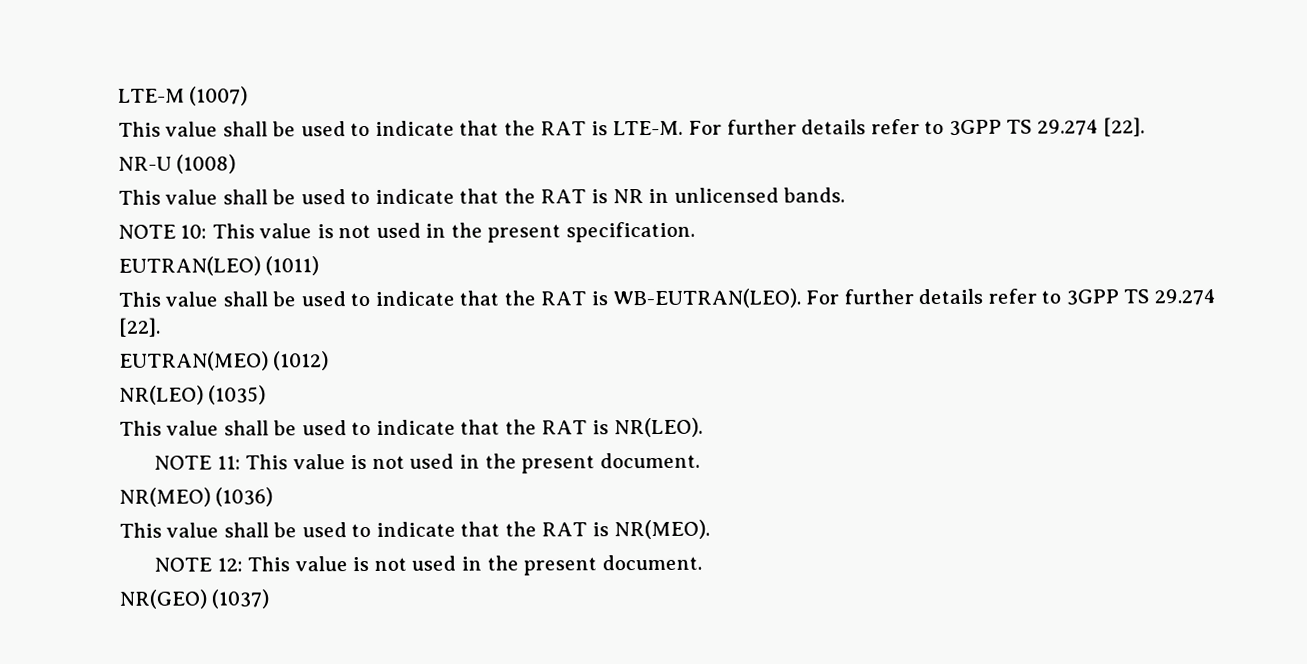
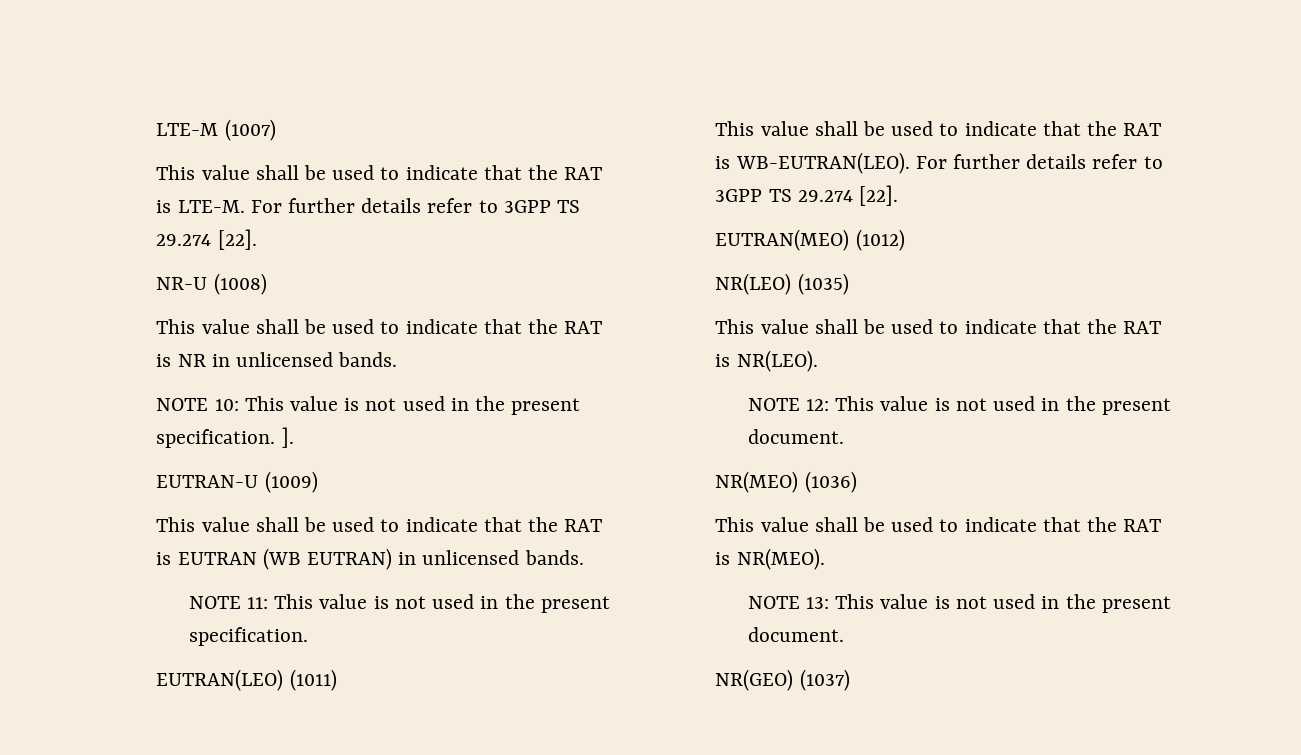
- NOTE 10: This value is not used in the present specification.
+ NOTE 10: This value is not used in the present specification. ].
+ EUTRAN-U (1009)
+ This value shall be used to indicate that the RAT is EUTRAN (WB EUTRAN) in unlicensed bands.
+ NOTE 11: This value is not used in the present specification.
- NOTE 11: This value is not used in the present document.
+ NOTE 12: This value is not used in the present document.
- NOTE 12: This value is not used in the present document.
+ NOTE 13: This value is not used in the present document.

